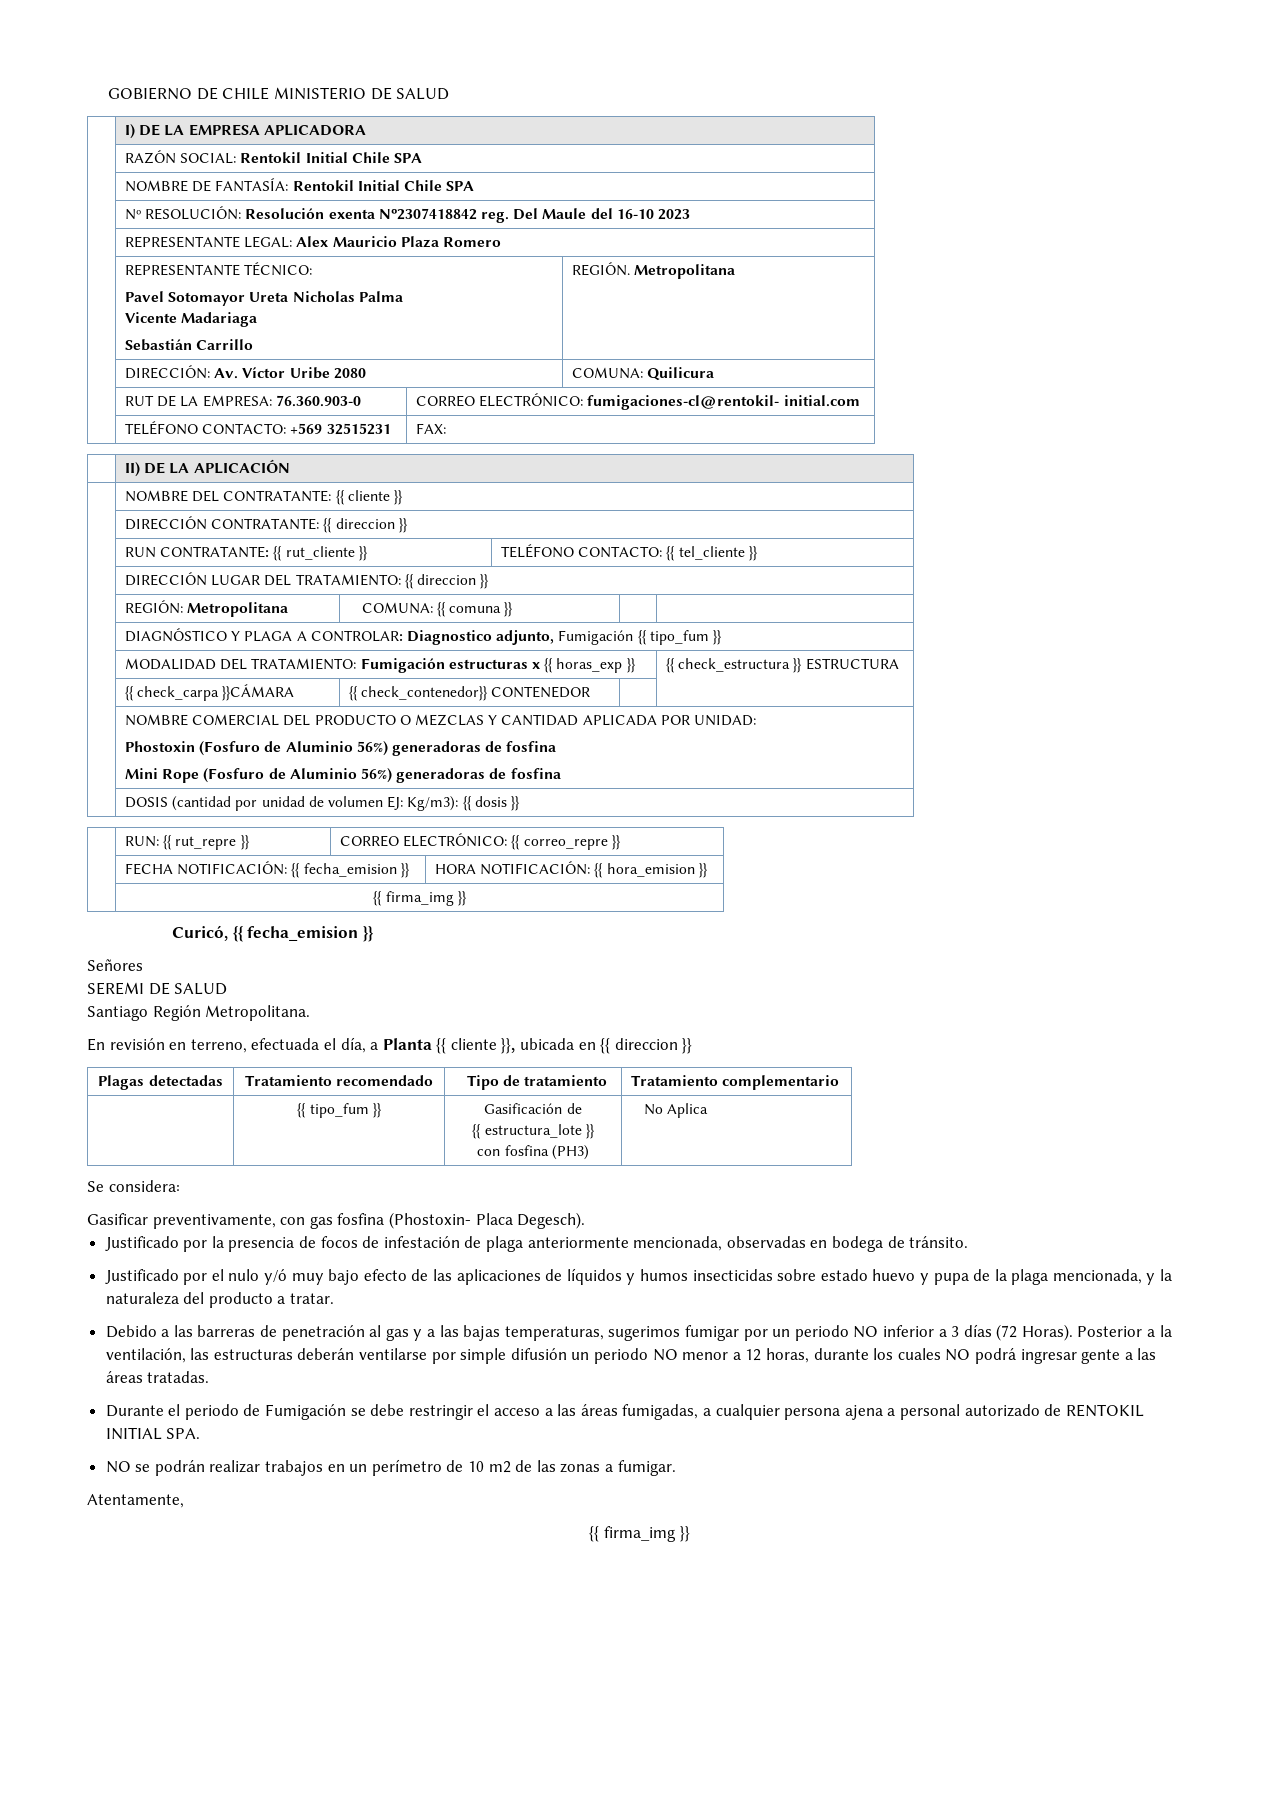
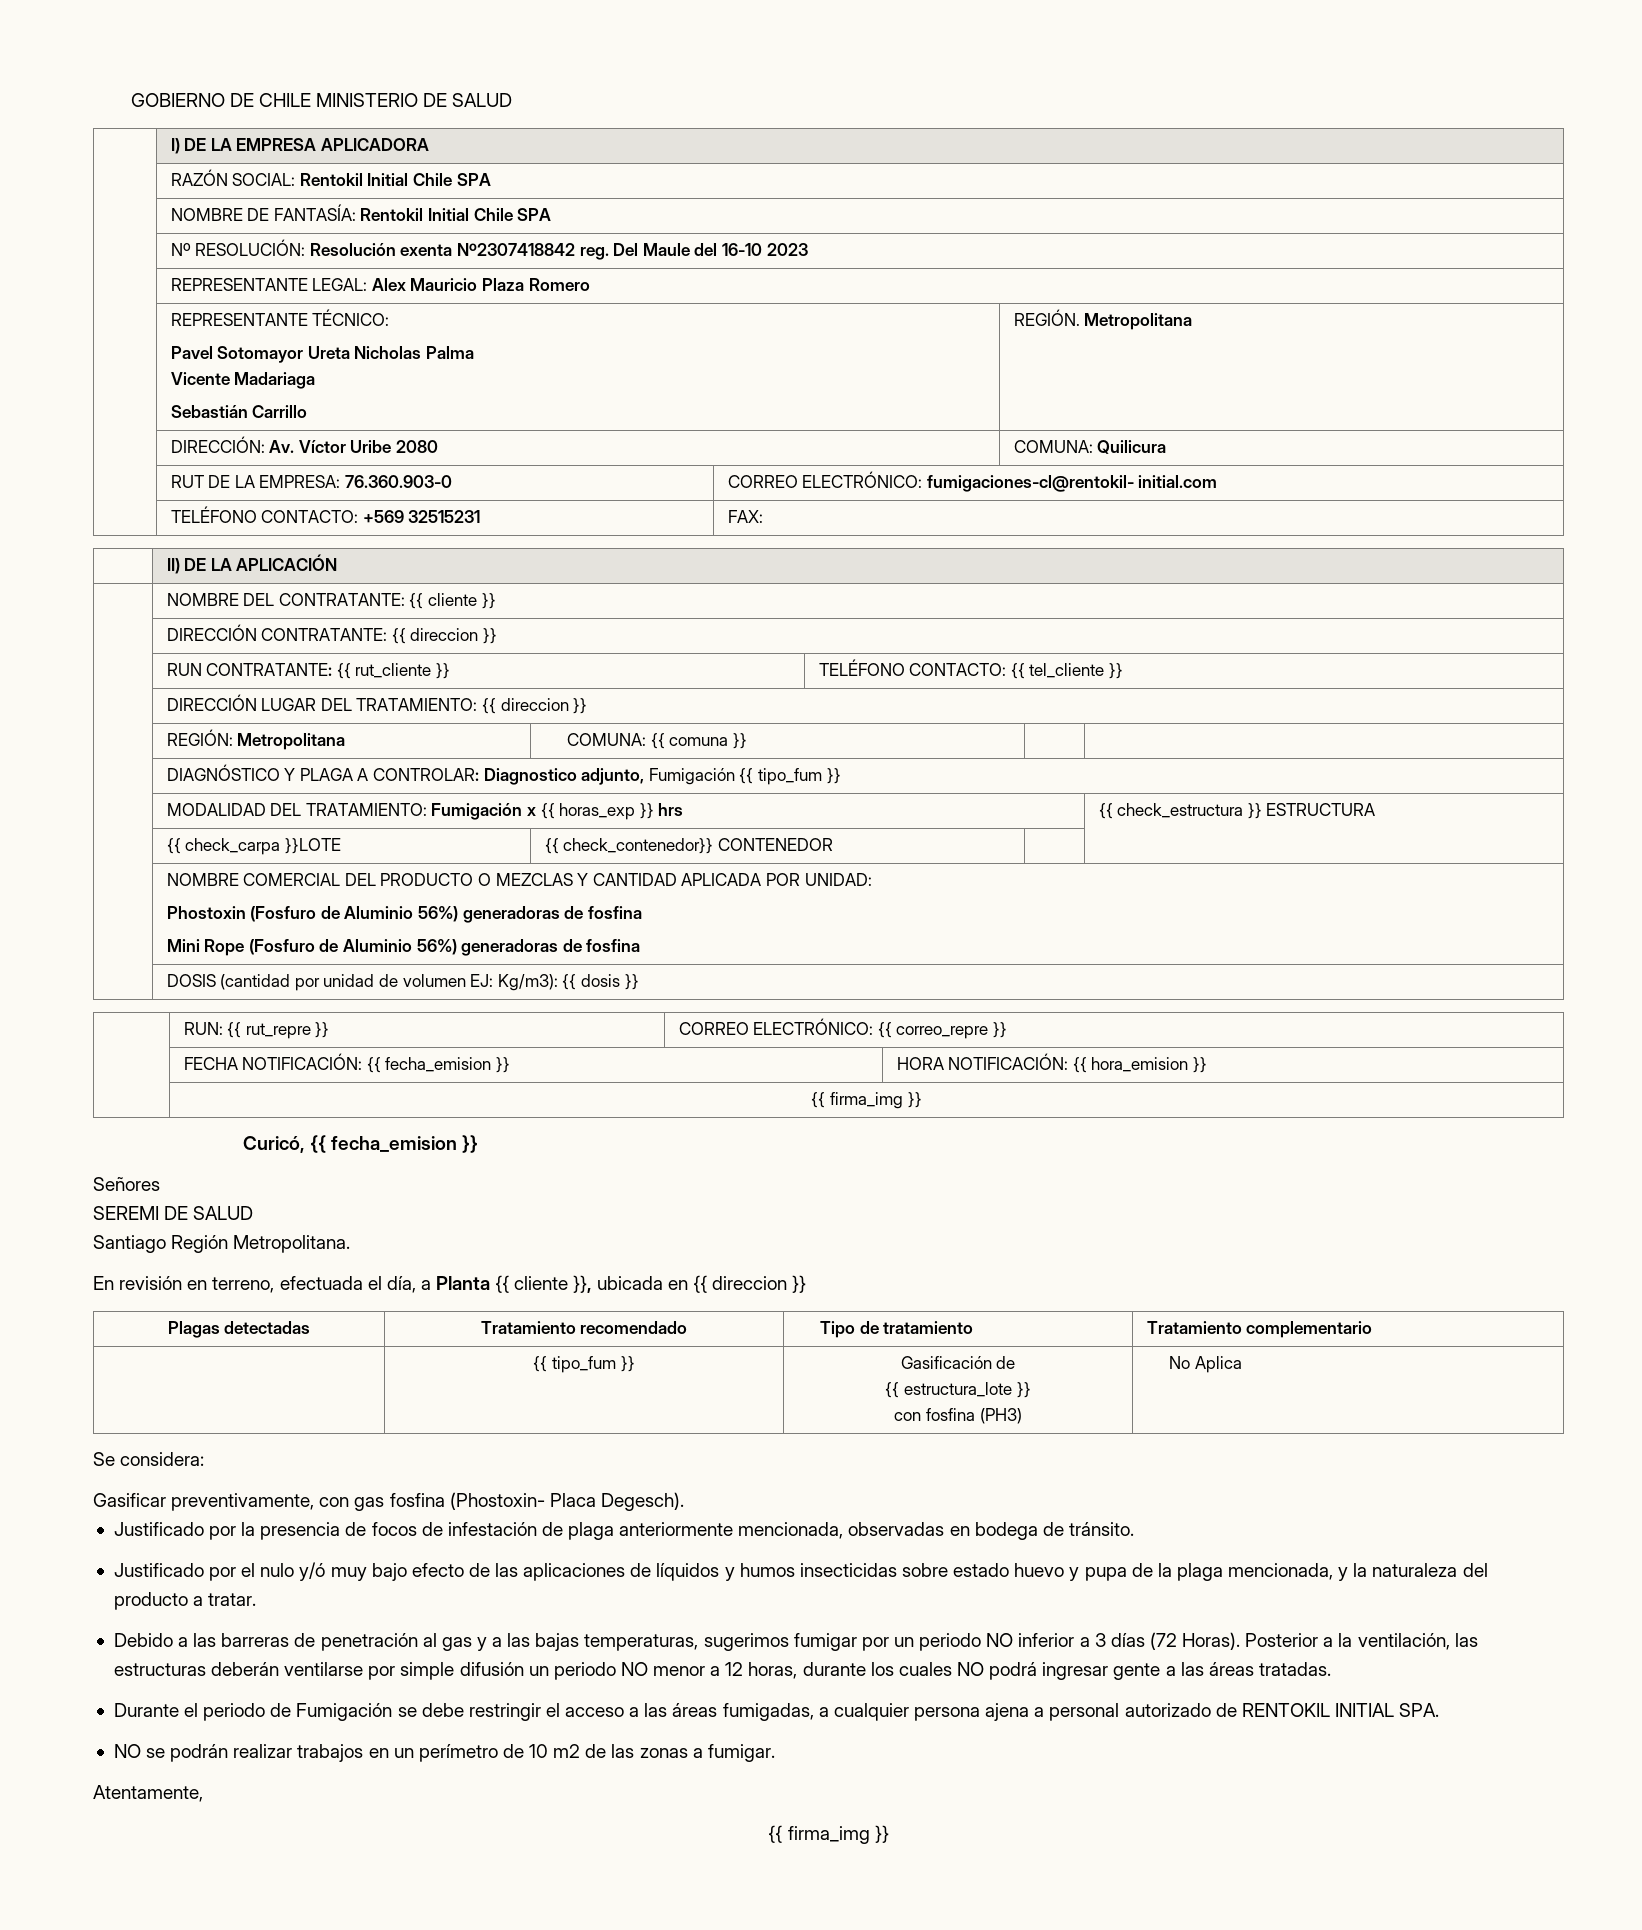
- | MODALIDAD DEL TRATAMIENTO: Fumigación estructuras x {{ horas_exp }} | {{ check_estructura }} ESTRUCTURA
+ | MODALIDAD DEL TRATAMIENTO: Fumigación x {{ horas_exp }} hrs | {{ check_estructura }} ESTRUCTURA
- | {{ check_carpa }}CÁMARA | {{ check_contenedor}} CONTENEDOR | |
+ | {{ check_carpa }}LOTE | {{ check_contenedor}} CONTENEDOR | |

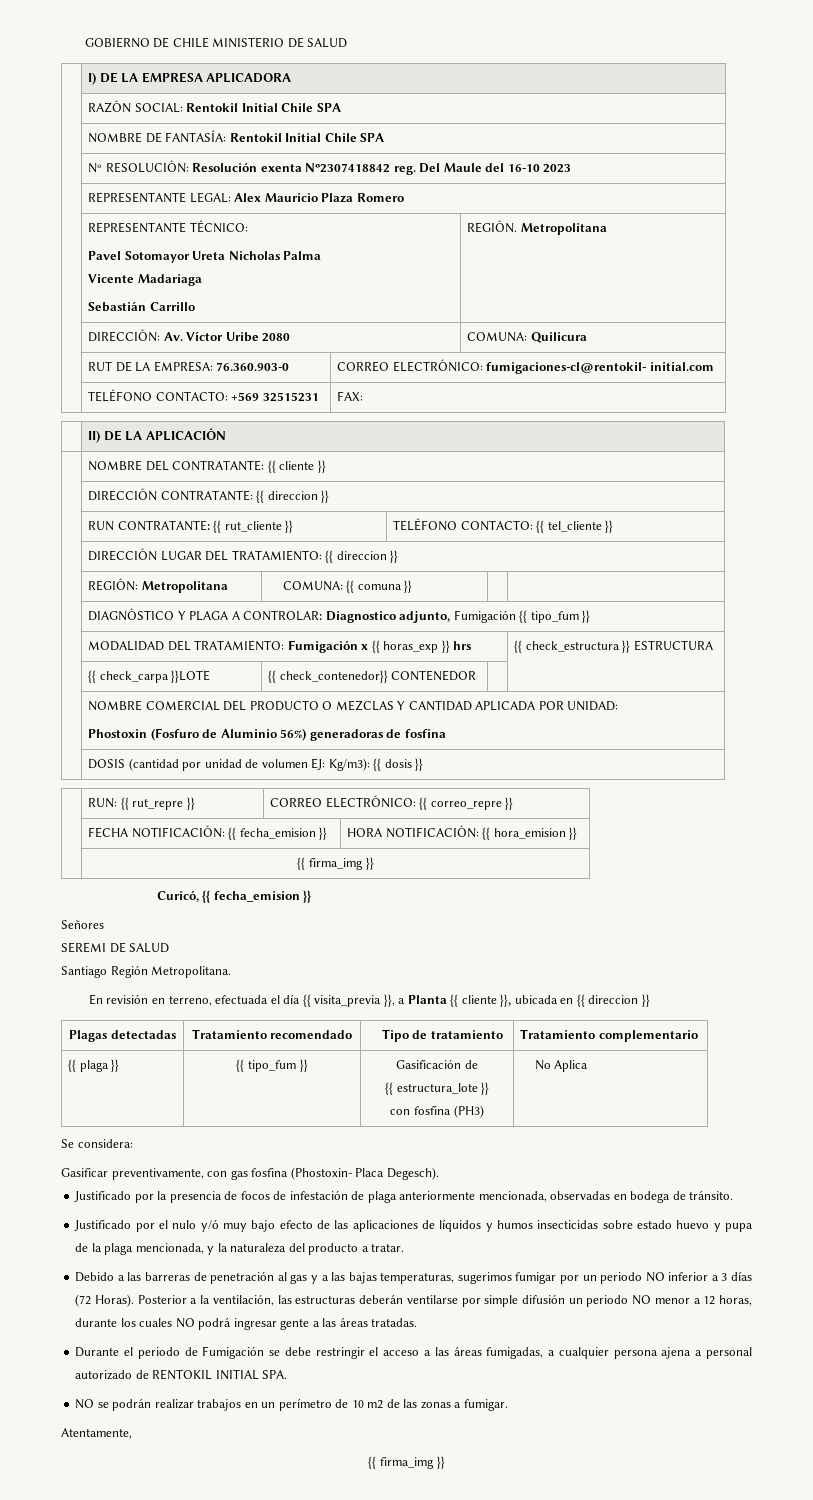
  | NOMBRE COMERCIAL DEL PRODUCTO O MEZCLAS Y CANTIDAD APLICADA POR UNIDAD:
  Phostoxin (Fosfuro de Aluminio 56%) generadoras de fosfina
- Mini Rope (Fosfuro de Aluminio 56%) generadoras de fosfina
- En revisión en terreno, efectuada el día, a Planta {{ cliente }}, ubicada en {{ direccion }}
+ En revisión en terreno, efectuada el día {{ visita_previa }}, a Planta {{ cliente }}, ubicada en {{ direccion }}
- | {{ tipo_fum }} | Gasificación de
+ {{ plaga }} | {{ tipo_fum }} | Gasificación de

